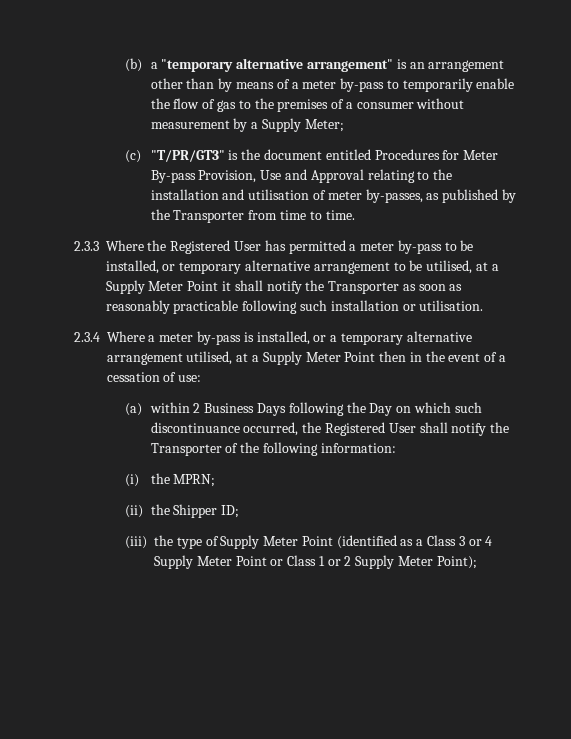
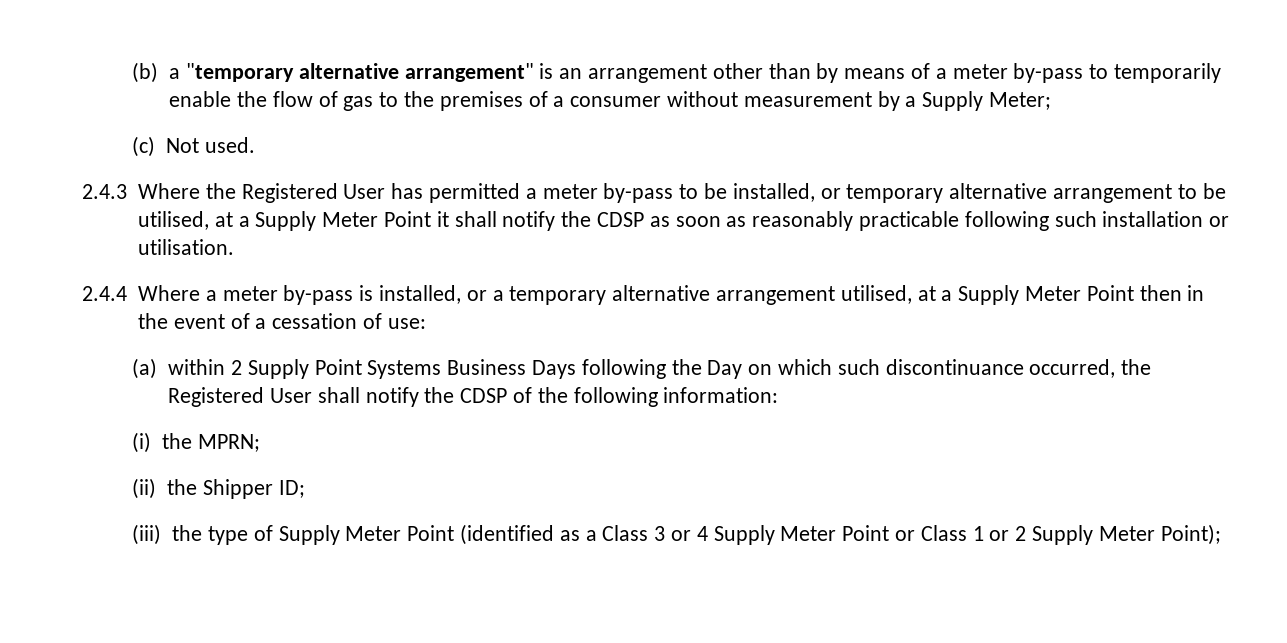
- (c) "T/PR/GT3" is the document entitled Procedures for Meter By-pass Provision, Use and Approval relating to the installation and utilisation of meter by-passes, as published by the Transporter from time to time.
- 2.3.3 Where the Registered User has permitted a meter by-pass to be installed, or temporary alternative arrangement to be utilised, at a Supply Meter Point it shall notify the Transporter as soon as reasonably practicable following such installation or utilisation.
+ (c) Not used.
+ 2.4.3 Where the Registered User has permitted a meter by-pass to be installed, or temporary alternative arrangement to be utilised, at a Supply Meter Point it shall notify the CDSP as soon as reasonably practicable following such installation or utilisation.
- 2.3.4 Where a meter by-pass is installed, or a temporary alternative arrangement utilised, at a Supply Meter Point then in the event of a cessation of use:
+ 2.4.4 Where a meter by-pass is installed, or a temporary alternative arrangement utilised, at a Supply Meter Point then in the event of a cessation of use:
- (a) within 2 Business Days following the Day on which such discontinuance occurred, the Registered User shall notify the Transporter of the following information:
+ (a) within 2 Supply Point Systems Business Days following the Day on which such discontinuance occurred, the Registered User shall notify the CDSP of the following information:

